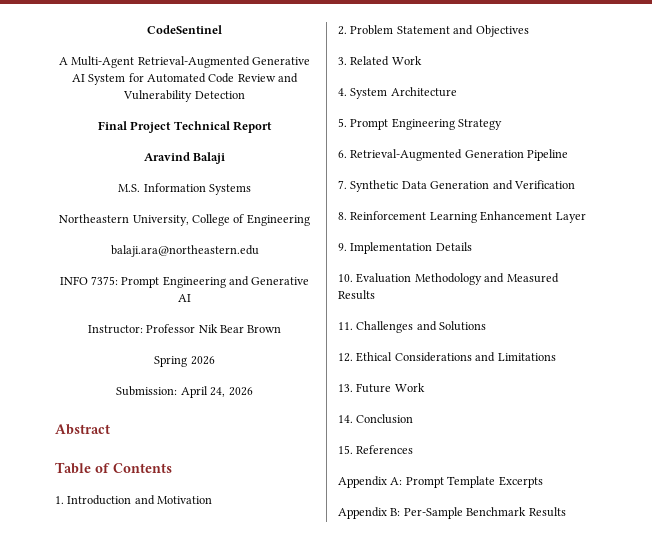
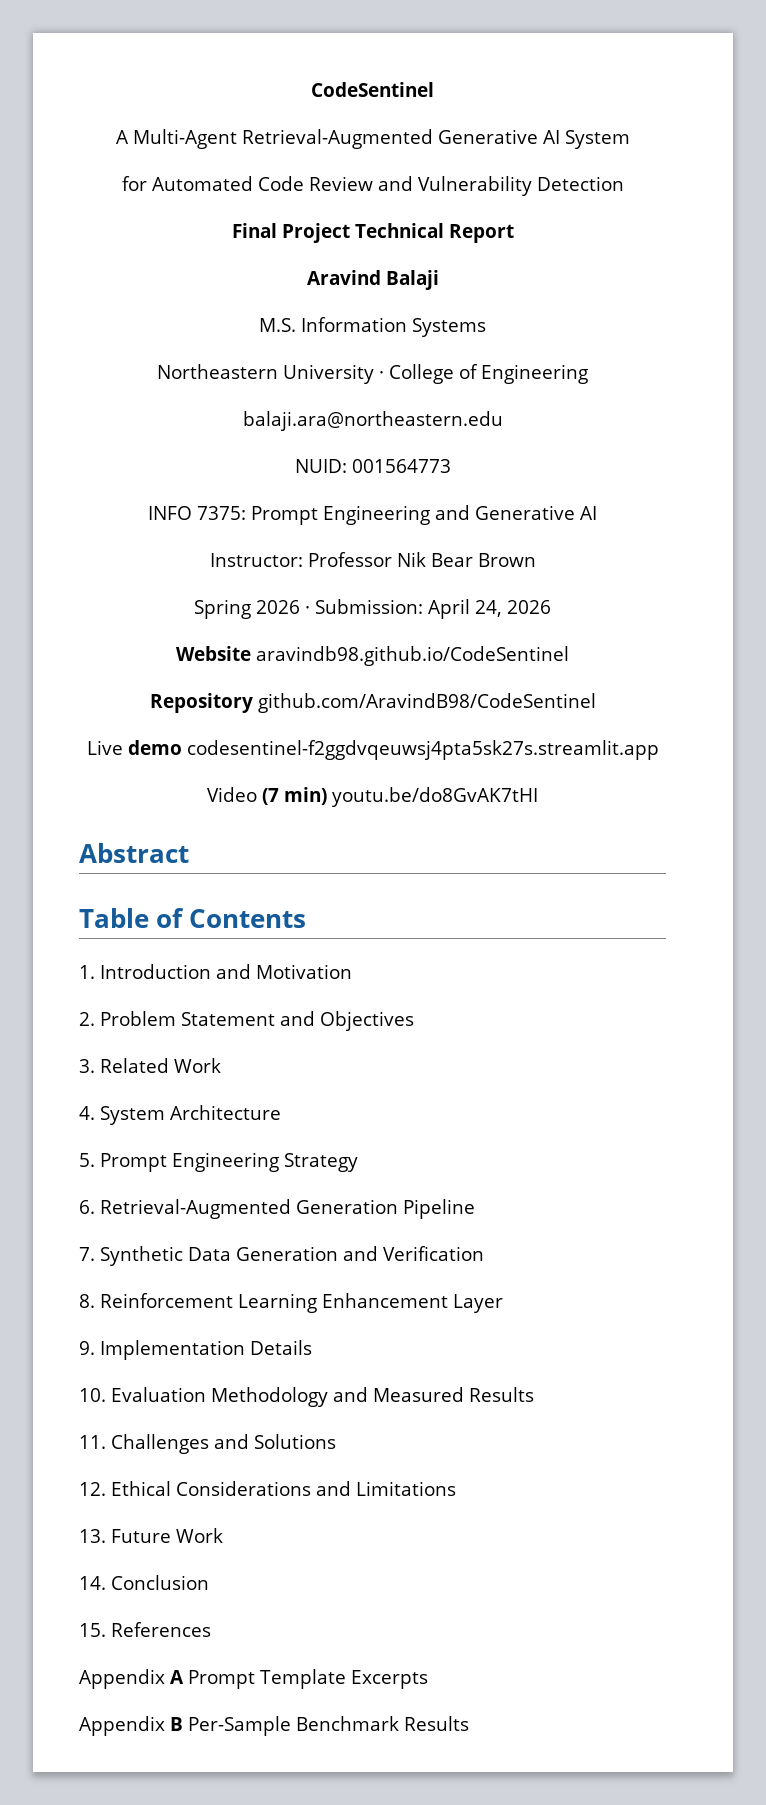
- A Multi-Agent Retrieval-Augmented Generative AI System for Automated Code Review and Vulnerability Detection
+ A Multi-Agent Retrieval-Augmented Generative AI System
+ for Automated Code Review and Vulnerability Detection
- Northeastern University, College of Engineering
+ Northeastern University · College of Engineering
+ NUID: 001564773
- Spring 2026
- Submission: April 24, 2026
+ Spring 2026 · Submission: April 24, 2026
+ Website aravindb98.github.io/CodeSentinel
+ Repository github.com/AravindB98/CodeSentinel
+ Live demo codesentinel-f2ggdvqeuwsj4pta5sk27s.streamlit.app
+ Video (7 min) youtu.be/do8GvAK7tHI
- Appendix A: Prompt Template Excerpts
+ Appendix A Prompt Template Excerpts
- Appendix B: Per-Sample Benchmark Results
+ Appendix B Per-Sample Benchmark Results

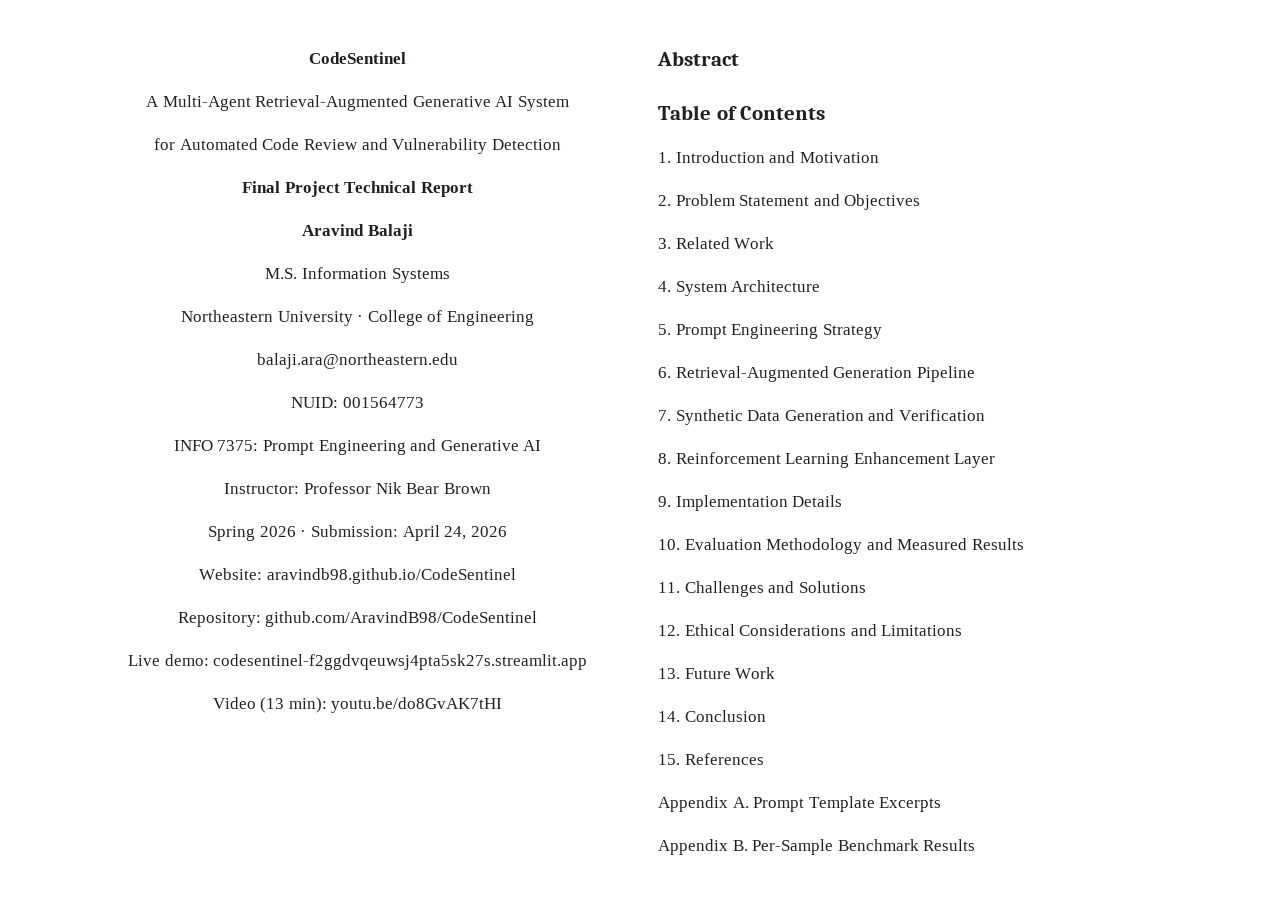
- Website aravindb98.github.io/CodeSentinel
+ Website: aravindb98.github.io/CodeSentinel
- Repository github.com/AravindB98/CodeSentinel
+ Repository: github.com/AravindB98/CodeSentinel
- Live demo codesentinel-f2ggdvqeuwsj4pta5sk27s.streamlit.app
+ Live demo: codesentinel-f2ggdvqeuwsj4pta5sk27s.streamlit.app
- Video (7 min) youtu.be/do8GvAK7tHI
+ Video (13 min): youtu.be/do8GvAK7tHI
- Appendix A Prompt Template Excerpts
+ Appendix A. Prompt Template Excerpts
- Appendix B Per-Sample Benchmark Results
+ Appendix B. Per-Sample Benchmark Results

